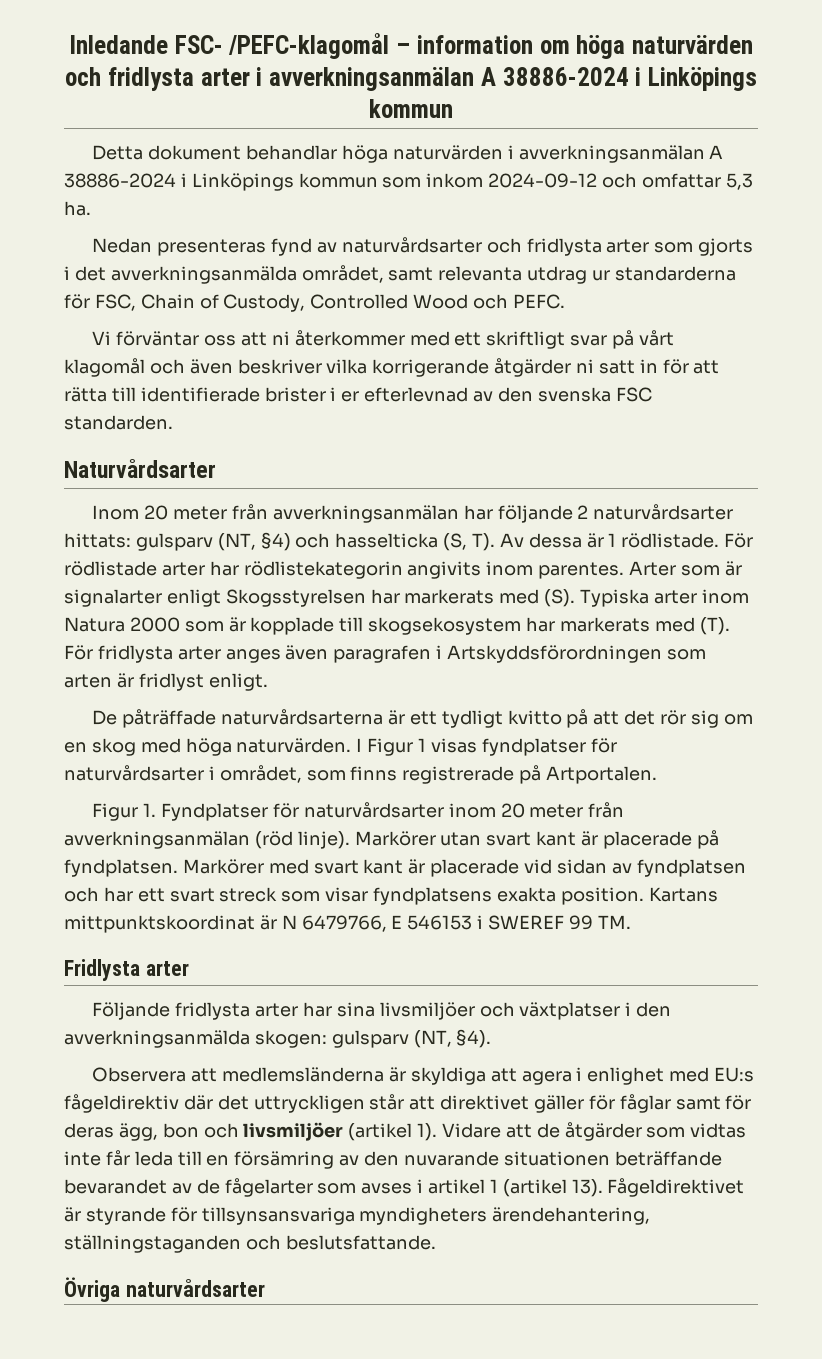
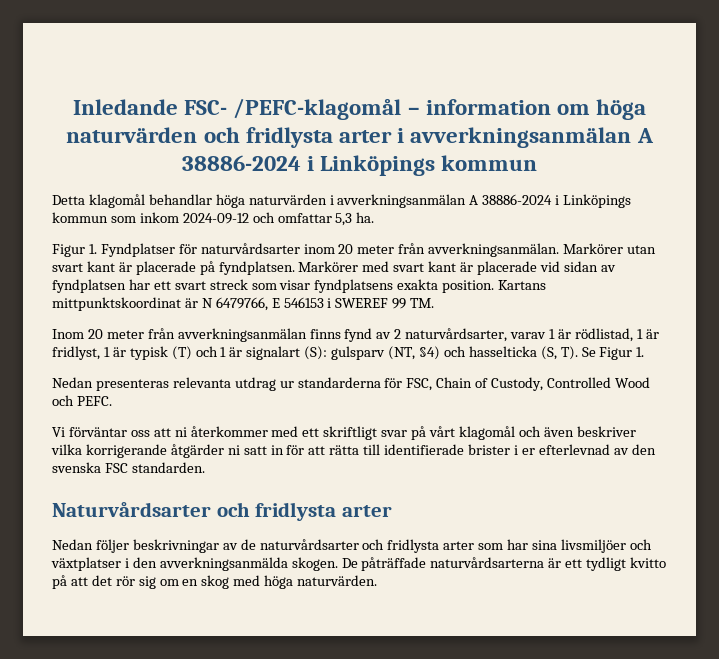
- Detta dokument behandlar höga naturvärden i avverkningsanmälan A 38886-2024 i Linköpings kommun som inkom 2024-09-12 och omfattar 5,3 ha.
+ Detta klagomål behandlar höga naturvärden i avverkningsanmälan A 38886-2024 i Linköpings kommun som inkom 2024-09-12 och omfattar 5,3 ha.
- Nedan presenteras fynd av naturvårdsarter och fridlysta arter som gjorts i det avverkningsanmälda området, samt relevanta utdrag ur standarderna för FSC, Chain of Custody, Controlled Wood och PEFC.
+ Figur 1. Fyndplatser för naturvårdsarter inom 20 meter från avverkningsanmälan. Markörer utan svart kant är placerade på fyndplatsen. Markörer med svart kant är placerade vid sidan av fyndplatsen har ett svart streck som visar fyndplatsens exakta position. Kartans mittpunktskoordinat är N 6479766, E 546153 i SWEREF 99 TM.
+ Inom 20 meter från avverkningsanmälan finns fynd av 2 naturvårdsarter, varav 1 är rödlistad, 1 är fridlyst, 1 är typisk (T) och 1 är signalart (S): gulsparv (NT, §4) och hasselticka (S, T). Se Figur 1.
+ Nedan presenteras relevanta utdrag ur standarderna för FSC, Chain of Custody, Controlled Wood och PEFC.
- Naturvårdsarter
- Inom 20 meter från avverkningsanmälan har följande 2 naturvårdsarter hittats: gulsparv (NT, §4) och hasselticka (S, T). Av dessa är 1 rödlistade. För rödlistade arter har rödlistekategorin angivits inom parentes. Arter som är signalarter enligt Skogsstyrelsen har markerats med (S). Typiska arter inom Natura 2000 som är kopplade till skogsekosystem har markerats med (T). För fridlysta arter anges även paragrafen i Artskyddsförordningen som arten är fridlyst enligt.
- De påträffade naturvårdsarterna är ett tydligt kvitto på att det rör sig om en skog med höga naturvärden. I Figur 1 visas fyndplatser för naturvårdsarter i området, som finns registrerade på Artportalen.
- Figur 1. Fyndplatser för naturvårdsarter inom 20 meter från avverkningsanmälan (röd linje). Markörer utan svart kant är placerade på fyndplatsen. Markörer med svart kant är placerade vid sidan av fyndplatsen och har ett svart streck som visar fyndplatsens exakta position. Kartans mittpunktskoordinat är N 6479766, E 546153 i SWEREF 99 TM.
- Fridlysta arter
- Följande fridlysta arter har sina livsmiljöer och växtplatser i den avverkningsanmälda skogen: gulsparv (NT, §4).
- Observera att medlemsländerna är skyldiga att agera i enlighet med EU:s fågeldirektiv där det uttryckligen står att direktivet gäller för fåglar samt för deras ägg, bon och livsmiljöer (artikel 1). Vidare att de åtgärder som vidtas inte får leda till en försämring av den nuvarande situationen beträffande bevarandet av de fågelarter som avses i artikel 1 (artikel 13). Fågeldirektivet är styrande för tillsynsansvariga myndigheters ärendehantering, ställningstaganden och beslutsfattande.
- Övriga naturvårdsarter
+ Naturvårdsarter och fridlysta arter
+ Nedan följer beskrivningar av de naturvårdsarter och fridlysta arter som har sina livsmiljöer och växtplatser i den avverkningsanmälda skogen. De påträffade naturvårdsarterna är ett tydligt kvitto på att det rör sig om en skog med höga naturvärden.

